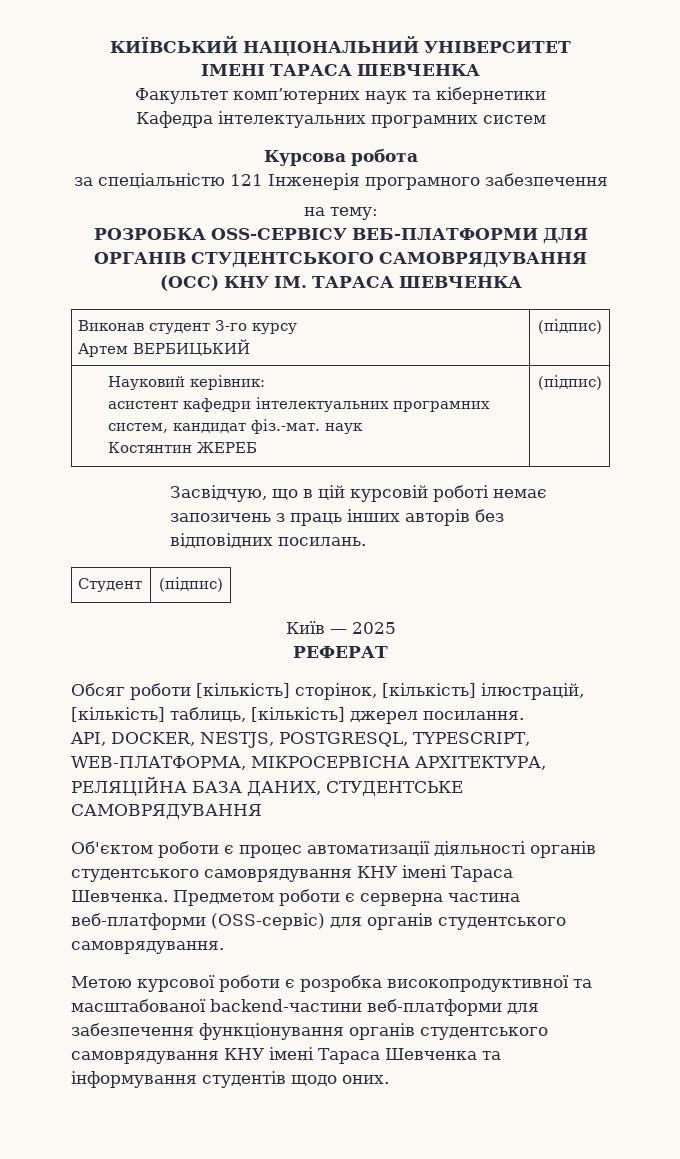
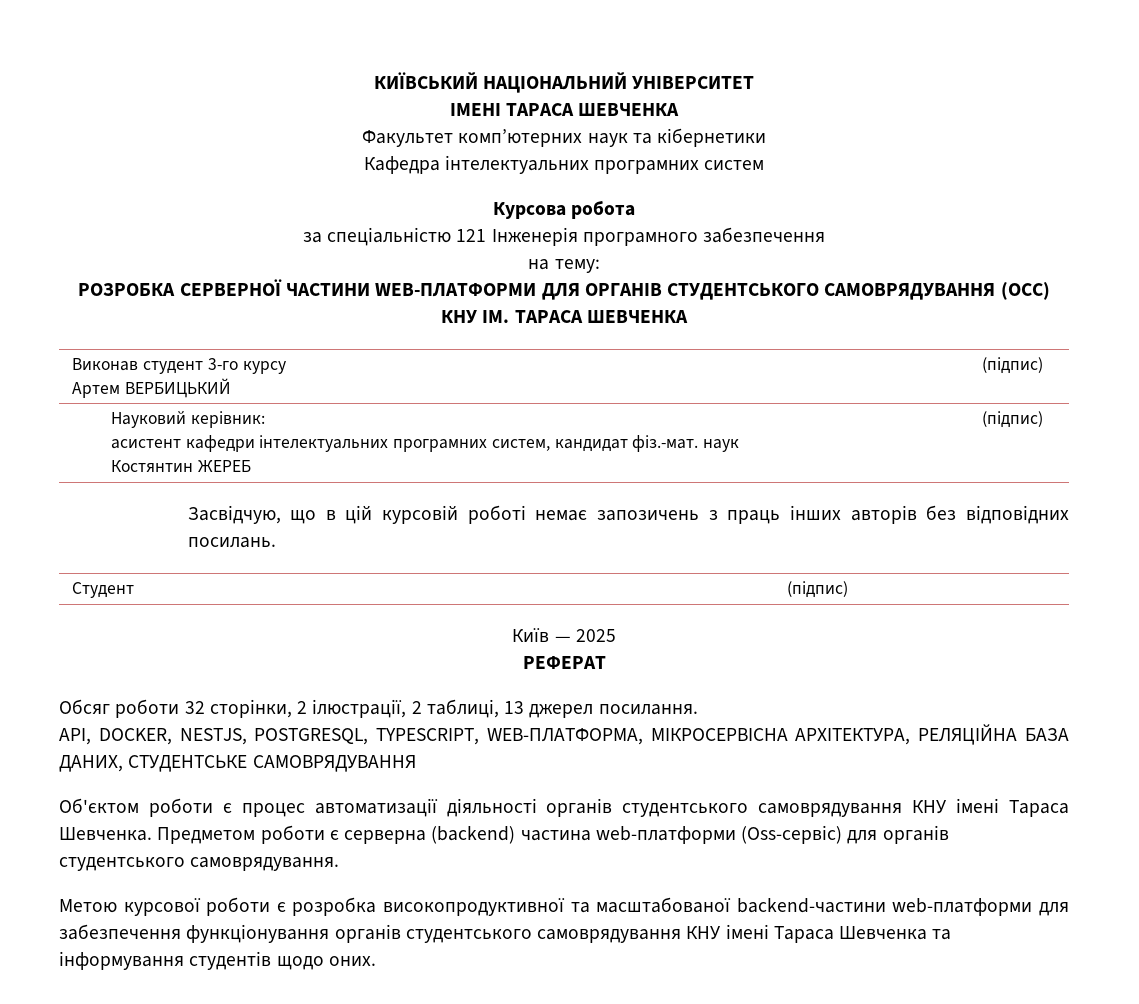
- РОЗРОБКА OSS-СЕРВІСУ ВЕБ-ПЛАТФОРМИ ДЛЯ ОРГАНІВ СТУДЕНТСЬКОГО САМОВРЯДУВАННЯ (ОСС) КНУ ІМ. ТАРАСА ШЕВЧЕНКА
+ РОЗРОБКА СЕРВЕРНОЇ ЧАСТИНИ WEB-ПЛАТФОРМИ ДЛЯ ОРГАНІВ СТУДЕНТСЬКОГО САМОВРЯДУВАННЯ (ОСС) КНУ ІМ. ТАРАСА ШЕВЧЕНКА
- Обсяг роботи [кількість] сторінок, [кількість] ілюстрацій, [кількість] таблиць, [кількість] джерел посилання.
+ Обсяг роботи 32 сторінки, 2 ілюстрації, 2 таблиці, 13 джерел посилання.
- Предметом роботи є серверна частина веб-платформи (OSS-сервіс) для органів студентського самоврядування.
+ Предметом роботи є серверна (backend) частина web-платформи (Oss-сервіс) для органів студентського самоврядування.
- Метою курсової роботи є розробка високопродуктивної та масштабованої backend-частини веб-платформи для забезпечення функціонування органів студентського самоврядування КНУ імені Тараса Шевченка та інформування студентів щодо оних.
+ Метою курсової роботи є розробка високопродуктивної та масштабованої backend-частини web-платформи для забезпечення функціонування органів студентського самоврядування КНУ імені Тараса Шевченка та інформування студентів щодо оних.

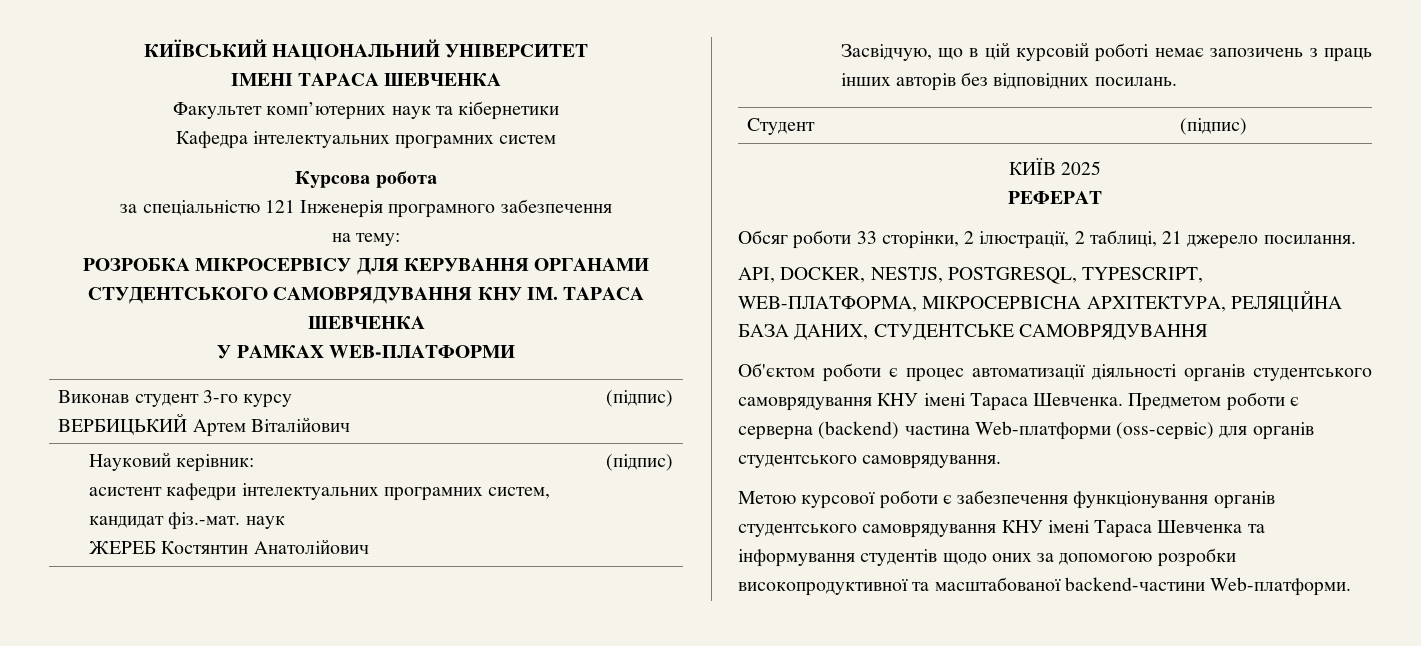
- РОЗРОБКА СЕРВЕРНОЇ ЧАСТИНИ WEB-ПЛАТФОРМИ ДЛЯ ОРГАНІВ СТУДЕНТСЬКОГО САМОВРЯДУВАННЯ (ОСС) КНУ ІМ. ТАРАСА ШЕВЧЕНКА
+ РОЗРОБКА МІКРОСЕРВІСУ ДЛЯ КЕРУВАННЯ ОРГАНАМИ СТУДЕНТСЬКОГО САМОВРЯДУВАННЯ КНУ ІМ. ТАРАСА ШЕВЧЕНКА
+ У РАМКАХ WEB-ПЛАТФОРМИ
  Виконав студент 3-го курсу
- Артем ВЕРБИЦЬКИЙ | (підпис)
+ ВЕРБИЦЬКИЙ Артем Віталійович | (підпис)
  Науковий керівник:
  асистент кафедри інтелектуальних програмних систем, кандидат фіз.-мат. наук
- Костянтин ЖЕРЕБ | (підпис)
+ ЖЕРЕБ Костянтин Анатолійович | (підпис)
- Київ — 2025
+ КИЇВ 2025
- Обсяг роботи 32 сторінки, 2 ілюстрації, 2 таблиці, 13 джерел посилання.
+ Обсяг роботи 33 сторінки, 2 ілюстрації, 2 таблиці, 21 джерело посилання.
- Предметом роботи є серверна (backend) частина web-платформи (Oss-сервіс) для органів студентського самоврядування.
+ Предметом роботи є серверна (backend) частина Web-платформи (oss-сервіс) для органів студентського самоврядування.
- Метою курсової роботи є розробка високопродуктивної та масштабованої backend-частини web-платформи для забезпечення функціонування органів студентського самоврядування КНУ імені Тараса Шевченка та інформування студентів щодо оних.
+ Метою курсової роботи є забезпечення функціонування органів студентського самоврядування КНУ імені Тараса Шевченка та інформування студентів щодо оних за допомогою розробки високопродуктивної та масштабованої backend-частини Web-платформи.

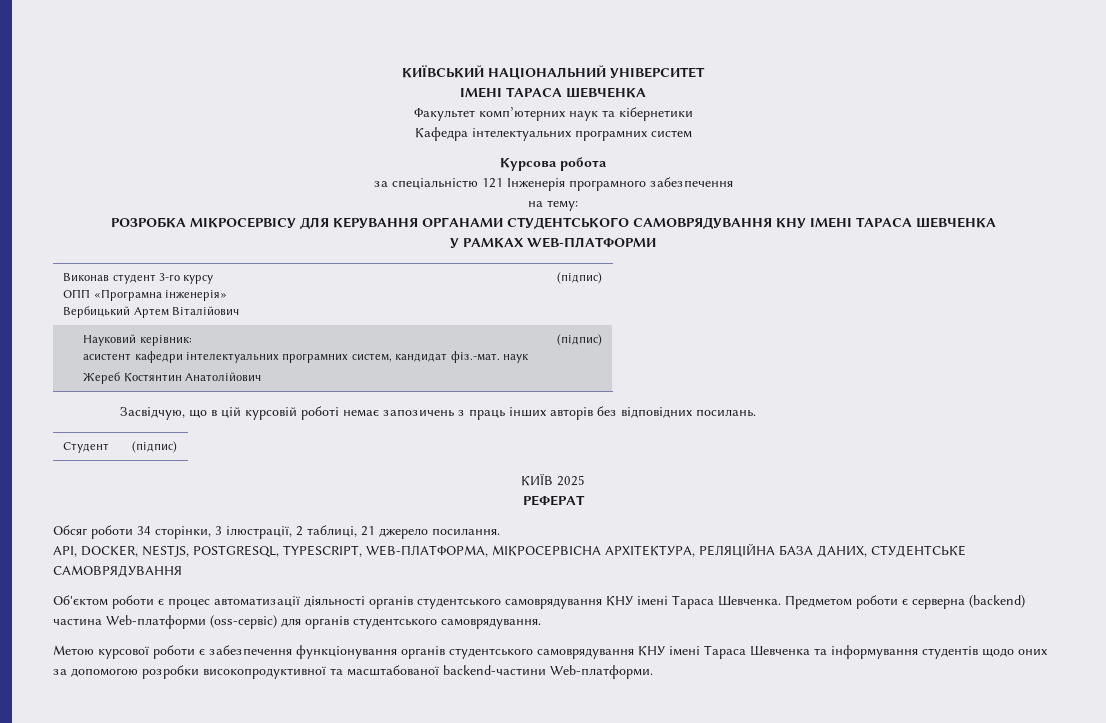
- РОЗРОБКА МІКРОСЕРВІСУ ДЛЯ КЕРУВАННЯ ОРГАНАМИ СТУДЕНТСЬКОГО САМОВРЯДУВАННЯ КНУ ІМ. ТАРАСА ШЕВЧЕНКА
+ РОЗРОБКА МІКРОСЕРВІСУ ДЛЯ КЕРУВАННЯ ОРГАНАМИ СТУДЕНТСЬКОГО САМОВРЯДУВАННЯ КНУ ІМЕНІ ТАРАСА ШЕВЧЕНКА
  Виконав студент 3-го курсу
- ВЕРБИЦЬКИЙ Артем Віталійович | (підпис)
+ ОПП «Програмна інженерія»
+ Вербицький Артем Віталійович | (підпис)
  Науковий керівник:
  асистент кафедри інтелектуальних програмних систем, кандидат фіз.-мат. наук
- ЖЕРЕБ Костянтин Анатолійович | (підпис)
+ Жереб Костянтин Анатолійович | (підпис)
- Обсяг роботи 33 сторінки, 2 ілюстрації, 2 таблиці, 21 джерело посилання.
+ Обсяг роботи 34 сторінки, 3 ілюстрації, 2 таблиці, 21 джерело посилання.

